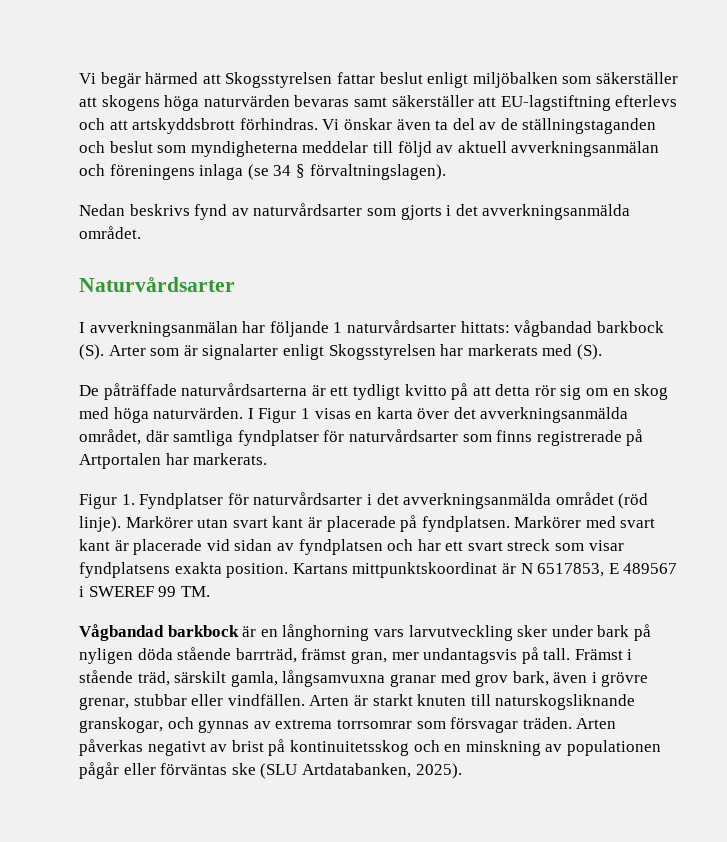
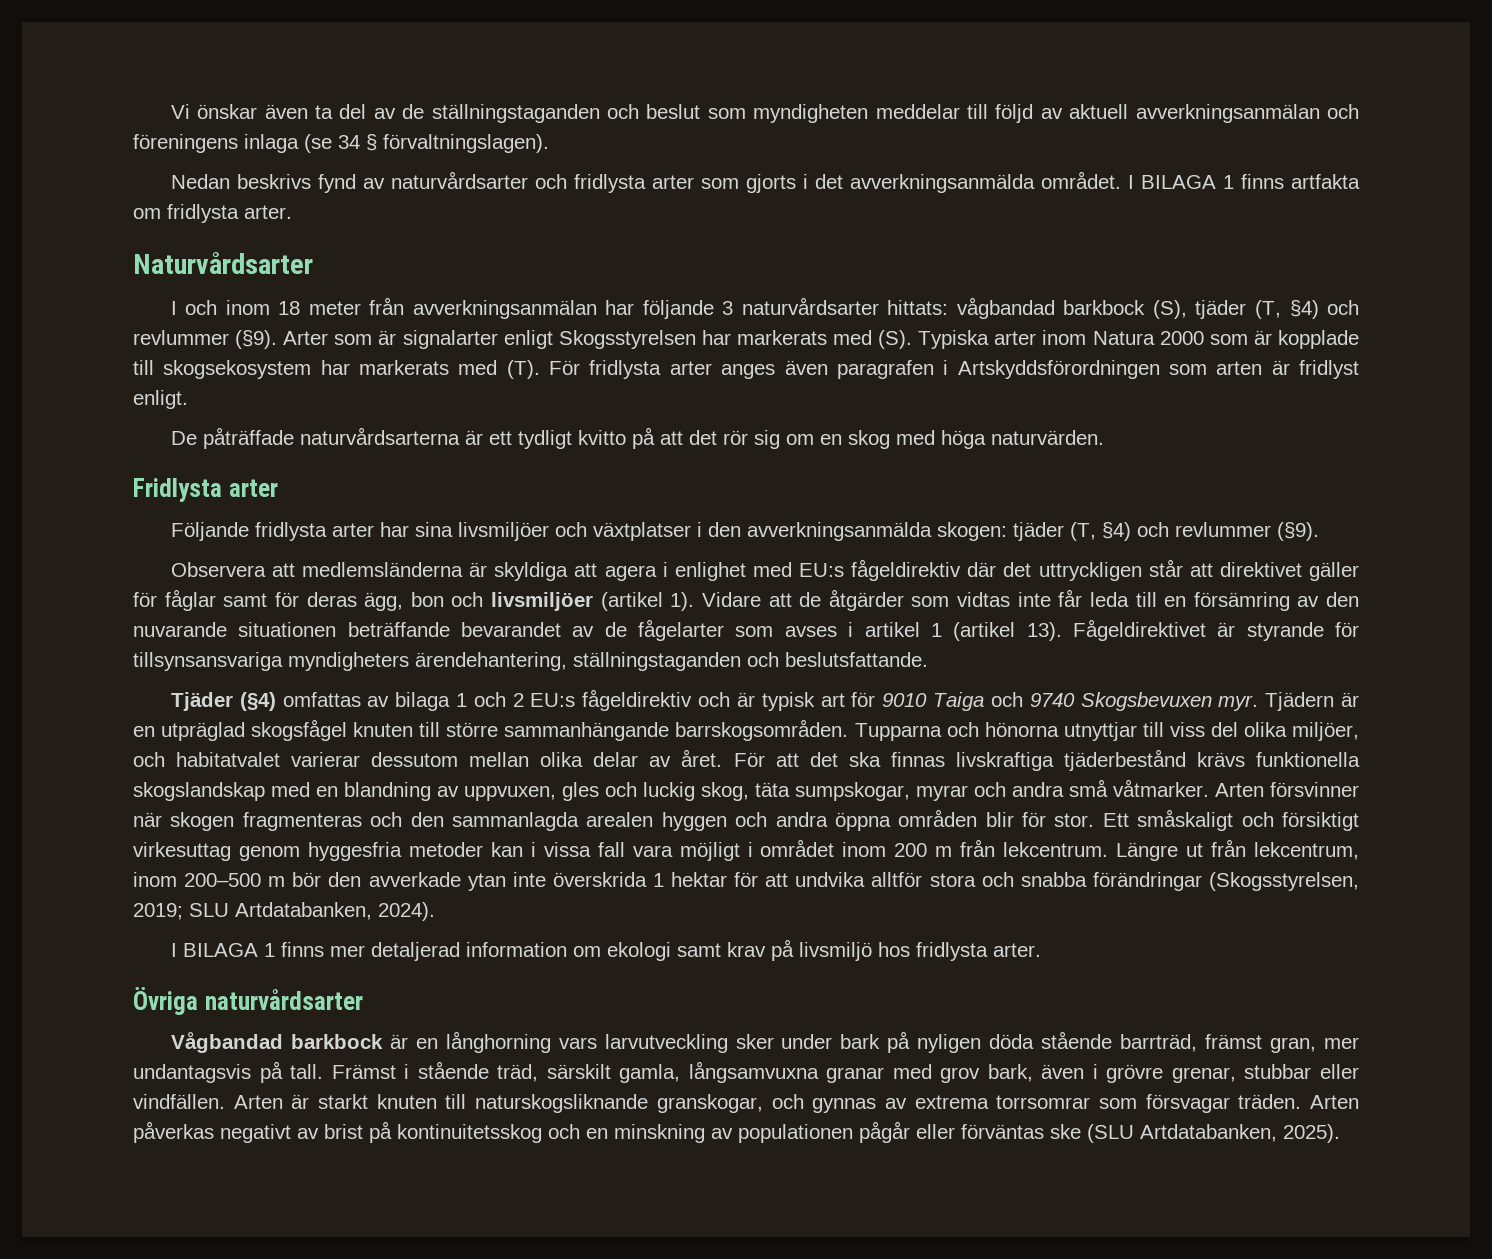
- Vi begär härmed att Skogsstyrelsen fattar beslut enligt miljöbalken som säkerställer att skogens höga naturvärden bevaras samt säkerställer att EU-lagstiftning efterlevs och att artskyddsbrott förhindras. Vi önskar även ta del av de ställningstaganden och beslut som myndigheterna meddelar till följd av aktuell avverkningsanmälan och föreningens inlaga (se 34 § förvaltningslagen).
+ Vi önskar även ta del av de ställningstaganden och beslut som myndigheten meddelar till följd av aktuell avverkningsanmälan och föreningens inlaga (se 34 § förvaltningslagen).
- Nedan beskrivs fynd av naturvårdsarter som gjorts i det avverkningsanmälda området.
+ Nedan beskrivs fynd av naturvårdsarter och fridlysta arter som gjorts i det avverkningsanmälda området. I BILAGA 1 finns artfakta om fridlysta arter.
  Naturvårdsarter
- I avverkningsanmälan har följande 1 naturvårdsarter hittats: vågbandad barkbock (S). Arter som är signalarter enligt Skogsstyrelsen har markerats med (S).
+ I och inom 18 meter från avverkningsanmälan har följande 3 naturvårdsarter hittats: vågbandad barkbock (S), tjäder (T, §4) och revlummer (§9). Arter som är signalarter enligt Skogsstyrelsen har markerats med (S). Typiska arter inom Natura 2000 som är kopplade till skogsekosystem har markerats med (T). För fridlysta arter anges även paragrafen i Artskyddsförordningen som arten är fridlyst enligt.
- De påträffade naturvårdsarterna är ett tydligt kvitto på att detta rör sig om en skog med höga naturvärden. I Figur 1 visas en karta över det avverkningsanmälda området, där samtliga fyndplatser för naturvårdsarter som finns registrerade på Artportalen har markerats.
- Figur 1. Fyndplatser för naturvårdsarter i det avverkningsanmälda området (röd linje). Markörer utan svart kant är placerade på fyndplatsen. Markörer med svart kant är placerade vid sidan av fyndplatsen och har ett svart streck som visar fyndplatsens exakta position. Kartans mittpunktskoordinat är N 6517853, E 489567 i SWEREF 99 TM.
+ De påträffade naturvårdsarterna är ett tydligt kvitto på att det rör sig om en skog med höga naturvärden.
+ Fridlysta arter
+ Följande fridlysta arter har sina livsmiljöer och växtplatser i den avverkningsanmälda skogen: tjäder (T, §4) och revlummer (§9).
+ Observera att medlemsländerna är skyldiga att agera i enlighet med EU:s fågeldirektiv där det uttryckligen står att direktivet gäller för fåglar samt för deras ägg, bon och livsmiljöer (artikel 1). Vidare att de åtgärder som vidtas inte får leda till en försämring av den nuvarande situationen beträffande bevarandet av de fågelarter som avses i artikel 1 (artikel 13). Fågeldirektivet är styrande för tillsynsansvariga myndigheters ärendehantering, ställningstaganden och beslutsfattande.
+ Tjäder (§4) omfattas av bilaga 1 och 2 EU:s fågeldirektiv och är typisk art för 9010 Taiga och 9740 Skogsbevuxen myr. Tjädern är en utpräglad skogsfågel knuten till större sammanhängande barrskogsområden. Tupparna och hönorna utnyttjar till viss del olika miljöer, och habitatvalet varierar dessutom mellan olika delar av året. För att det ska finnas livskraftiga tjäderbestånd krävs funktionella skogslandskap med en blandning av uppvuxen, gles och luckig skog, täta sumpskogar, myrar och andra små våtmarker. Arten försvinner när skogen fragmenteras och den sammanlagda arealen hyggen och andra öppna områden blir för stor. Ett småskaligt och försiktigt virkesuttag genom hyggesfria metoder kan i vissa fall vara möjligt i området inom 200 m från lekcentrum. Längre ut från lekcentrum, inom 200–500 m bör den avverkade ytan inte överskrida 1 hektar för att undvika alltför stora och snabba förändringar (Skogsstyrelsen, 2019; SLU Artdatabanken, 2024).
+ I BILAGA 1 finns mer detaljerad information om ekologi samt krav på livsmiljö hos fridlysta arter.
+ Övriga naturvårdsarter

